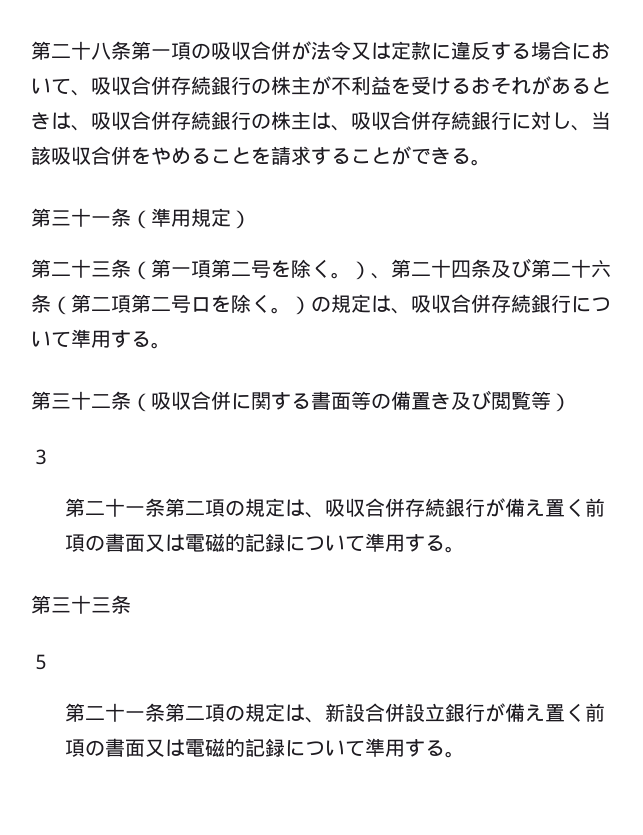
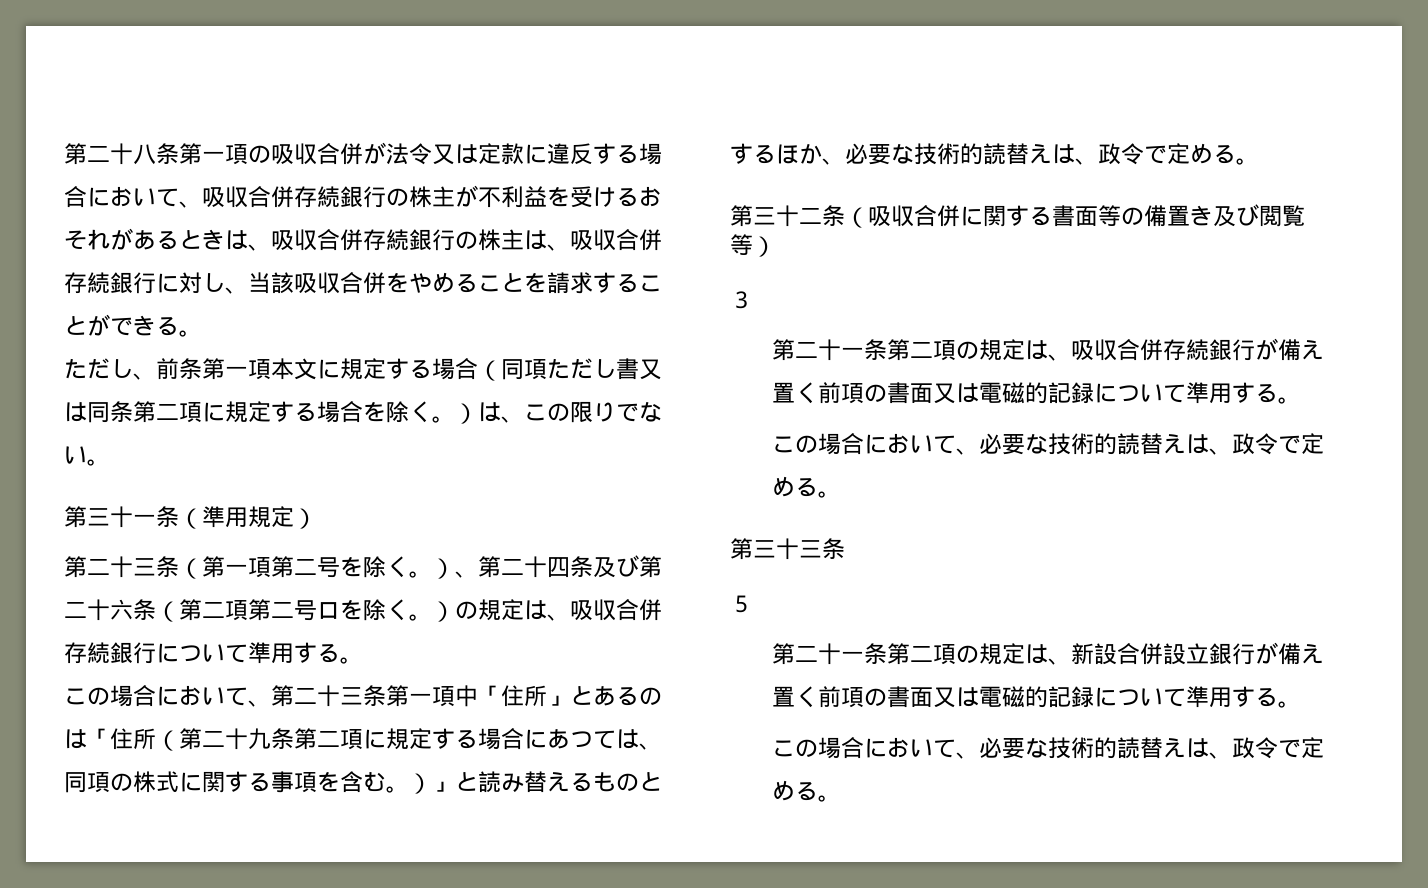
+ ただし、前条第一項本文に規定する場合（同項ただし書又は同条第二項に規定する場合を除く。）は、この限りでない。
+ この場合において、第二十三条第一項中「住所」とあるのは「住所（第二十九条第二項に規定する場合にあつては、同項の株式に関する事項を含む。）」と読み替えるものとするほか、必要な技術的読替えは、政令で定める。
  第二十一条第二項の規定は、吸収合併存続銀行が備え置く前項の書面又は電磁的記録について準用する。
+ この場合において、必要な技術的読替えは、政令で定める。
  第二十一条第二項の規定は、新設合併設立銀行が備え置く前項の書面又は電磁的記録について準用する。
+ この場合において、必要な技術的読替えは、政令で定める。

